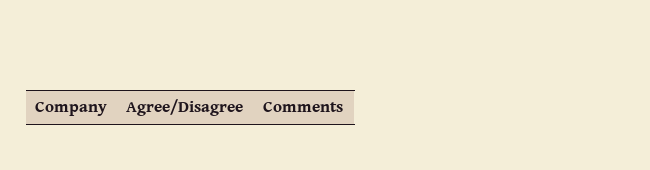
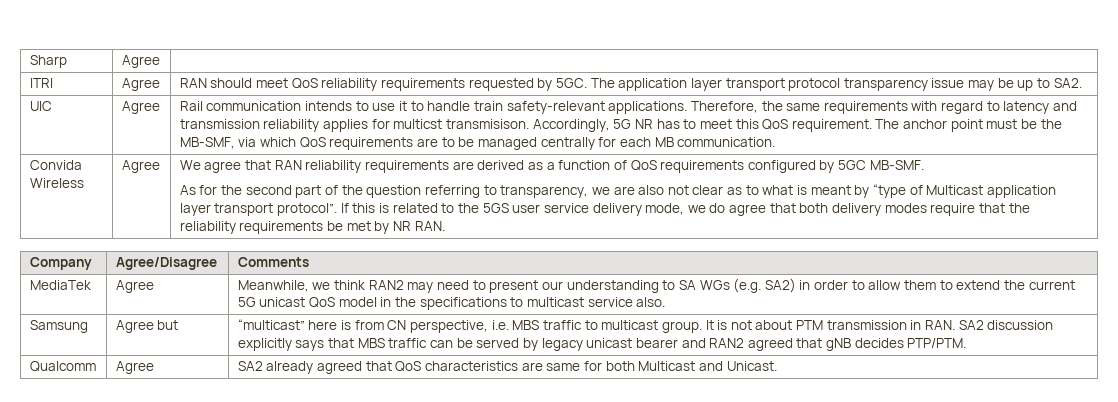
+ Sharp | Agree |
+ ITRI | Agree | RAN should meet QoS reliability requirements requested by 5GC. The application layer transport protocol transparency issue may be up to SA2.
+ UIC | Agree | Rail communication intends to use it to handle train safety-relevant applications. Therefore, the same requirements with regard to latency and transmission reliability applies for multicst transmisison. Accordingly, 5G NR has to meet this QoS requirement. The anchor point must be the MB-SMF, via which QoS requirements are to be managed centrally for each MB communication.
+ Convida Wireless | Agree | We agree that RAN reliability requirements are derived as a function of QoS requirements configured by 5GC MB-SMF.
+ As for the second part of the question referring to transparency, we are also not clear as to what is meant by “type of Multicast application layer transport protocol”. If this is related to the 5GS user service delivery mode, we do agree that both delivery modes require that the reliability requirements be met by NR RAN.
  Company | Agree/Disagree | Comments
+ MediaTek | Agree | Meanwhile, we think RAN2 may need to present our understanding to SA WGs (e.g. SA2) in order to allow them to extend the current 5G unicast QoS model in the specifications to multicast service also.
+ Samsung | Agree but | “multicast” here is from CN perspective, i.e. MBS traffic to multicast group. It is not about PTM transmission in RAN. SA2 discussion explicitly says that MBS traffic can be served by legacy unicast bearer and RAN2 agreed that gNB decides PTP/PTM.
+ Qualcomm | Agree | SA2 already agreed that QoS characteristics are same for both Multicast and Unicast.

